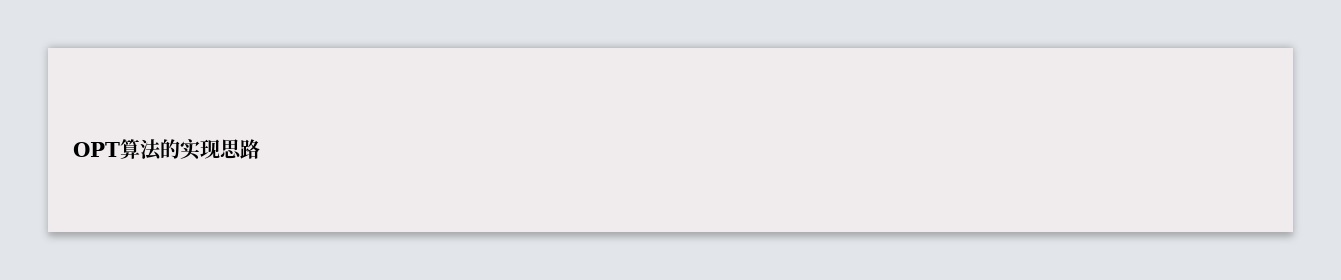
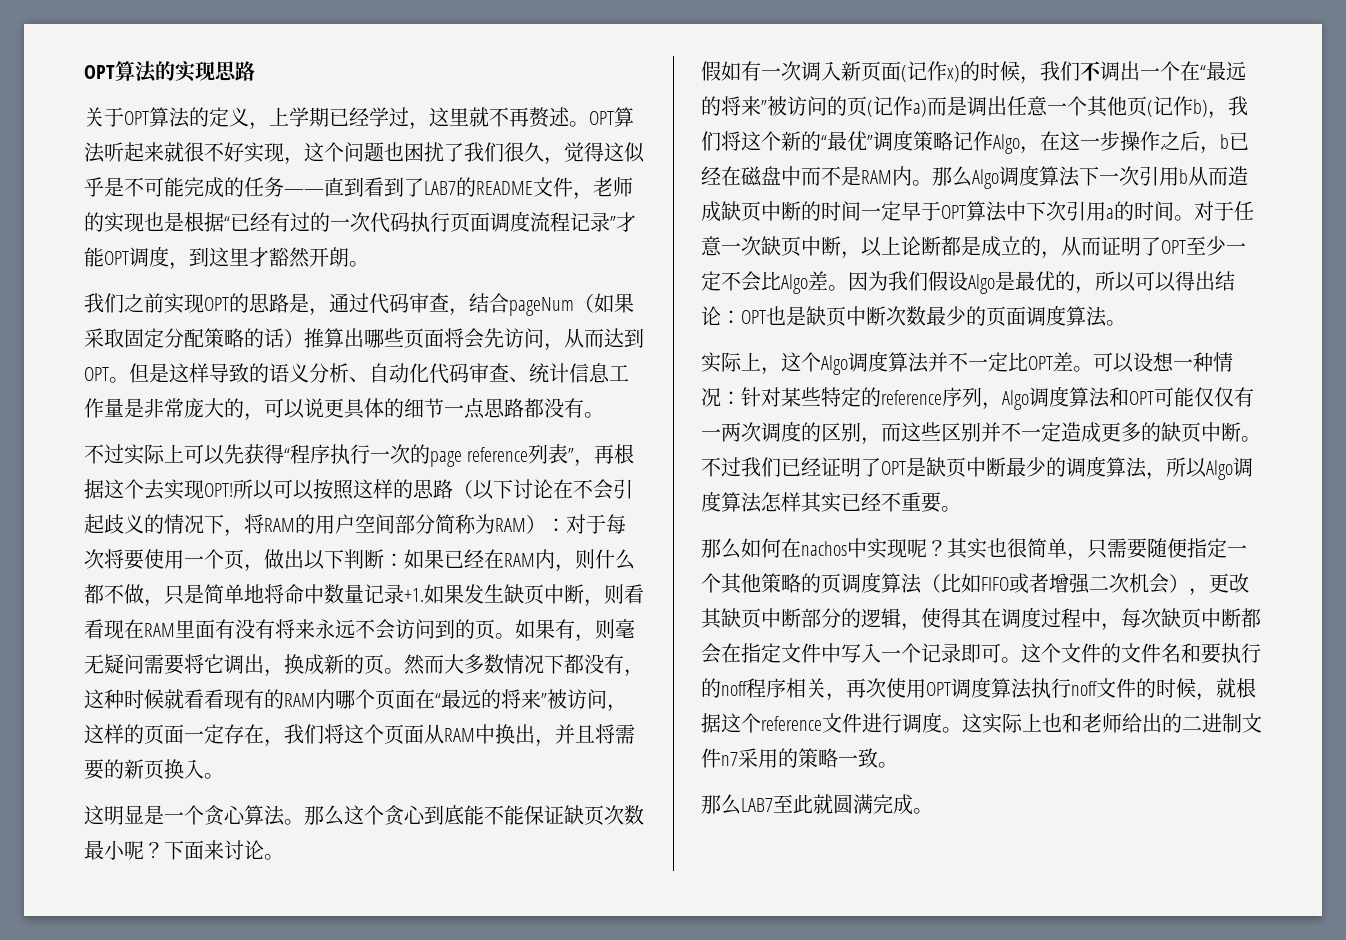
+ 关于OPT算法的定义，上学期已经学过，这里就不再赘述。OPT算法听起来就很不好实现，这个问题也困扰了我们很久，觉得这似乎是不可能完成的任务——直到看到了LAB7的README文件，老师的实现也是根据“已经有过的一次代码执行页面调度流程记录”才能OPT调度，到这里才豁然开朗。
+ 我们之前实现OPT的思路是，通过代码审查，结合pageNum（如果采取固定分配策略的话）推算出哪些页面将会先访问，从而达到OPT。但是这样导致的语义分析、自动化代码审查、统计信息工作量是非常庞大的，可以说更具体的细节一点思路都没有。
+ 不过实际上可以先获得“程序执行一次的page reference列表”，再根据这个去实现OPT!所以可以按照这样的思路（以下讨论在不会引起歧义的情况下，将RAM的用户空间部分简称为RAM）：对于每次将要使用一个页，做出以下判断：如果已经在RAM内，则什么都不做，只是简单地将命中数量记录+1.如果发生缺页中断，则看看现在RAM里面有没有将来永远不会访问到的页。如果有，则毫无疑问需要将它调出，换成新的页。然而大多数情况下都没有，这种时候就看看现有的RAM内哪个页面在“最远的将来”被访问，这样的页面一定存在，我们将这个页面从RAM中换出，并且将需要的新页换入。
+ 这明显是一个贪心算法。那么这个贪心到底能不能保证缺页次数最小呢？下面来讨论。
+ 假如有一次调入新页面(记作x)的时候，我们不调出一个在“最远的将来”被访问的页(记作a)而是调出任意一个其他页(记作b)，我们将这个新的“最优”调度策略记作Algo，在这一步操作之后，b已经在磁盘中而不是RAM内。那么Algo调度算法下一次引用b从而造成缺页中断的时间一定早于OPT算法中下次引用a的时间。对于任意一次缺页中断，以上论断都是成立的，从而证明了OPT至少一定不会比Algo差。因为我们假设Algo是最优的，所以可以得出结论：OPT也是缺页中断次数最少的页面调度算法。
+ 实际上，这个Algo调度算法并不一定比OPT差。可以设想一种情况：针对某些特定的reference序列，Algo调度算法和OPT可能仅仅有一两次调度的区别，而这些区别并不一定造成更多的缺页中断。不过我们已经证明了OPT是缺页中断最少的调度算法，所以Algo调度算法怎样其实已经不重要。
+ 那么如何在nachos中实现呢？其实也很简单，只需要随便指定一个其他策略的页调度算法（比如FIFO或者增强二次机会），更改其缺页中断部分的逻辑，使得其在调度过程中，每次缺页中断都会在指定文件中写入一个记录即可。这个文件的文件名和要执行的noff程序相关，再次使用OPT调度算法执行noff文件的时候，就根据这个reference文件进行调度。这实际上也和老师给出的二进制文件n7采用的策略一致。
+ 那么LAB7至此就圆满完成。

